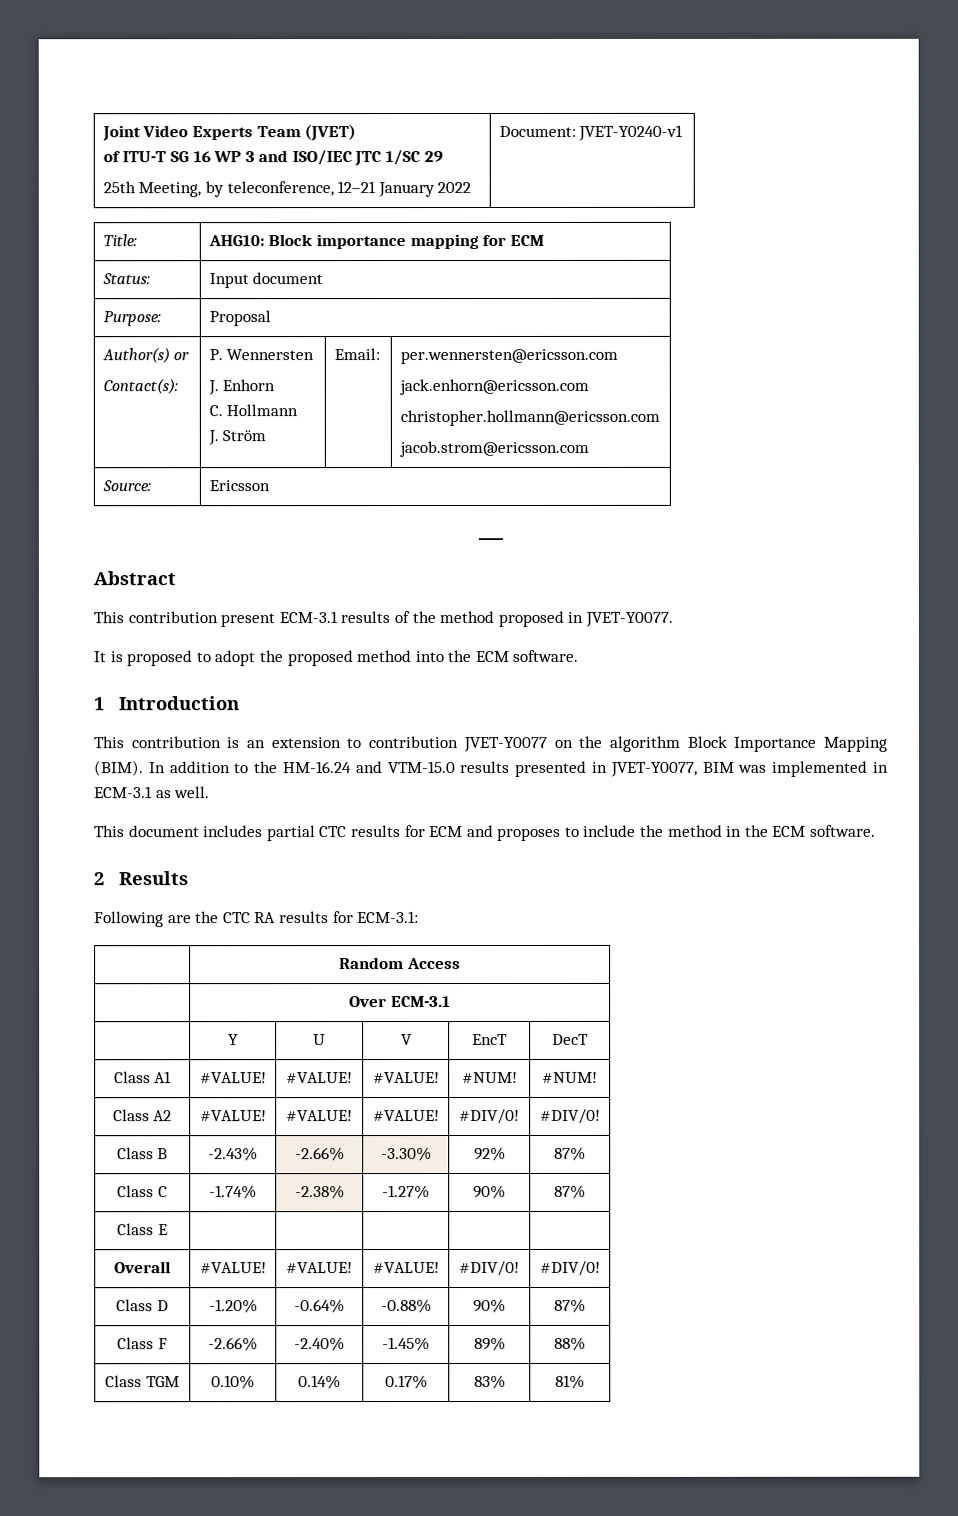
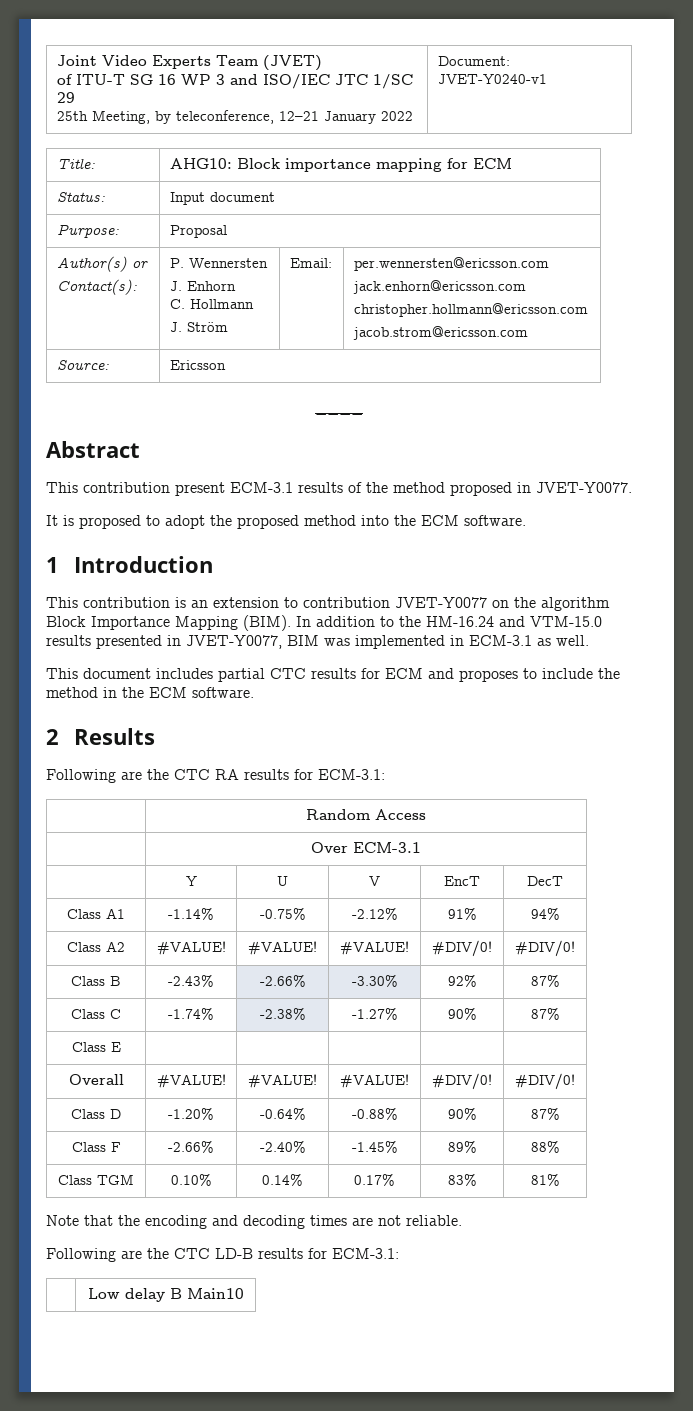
- Class A1 | #VALUE! | #VALUE! | #VALUE! | #NUM! | #NUM!
+ Class A1 | -1.14% | -0.75% | -2.12% | 91% | 94%
+ Note that the encoding and decoding times are not reliable.
+ Following are the CTC LD-B results for ECM-3.1:
+ | Low delay B Main10

